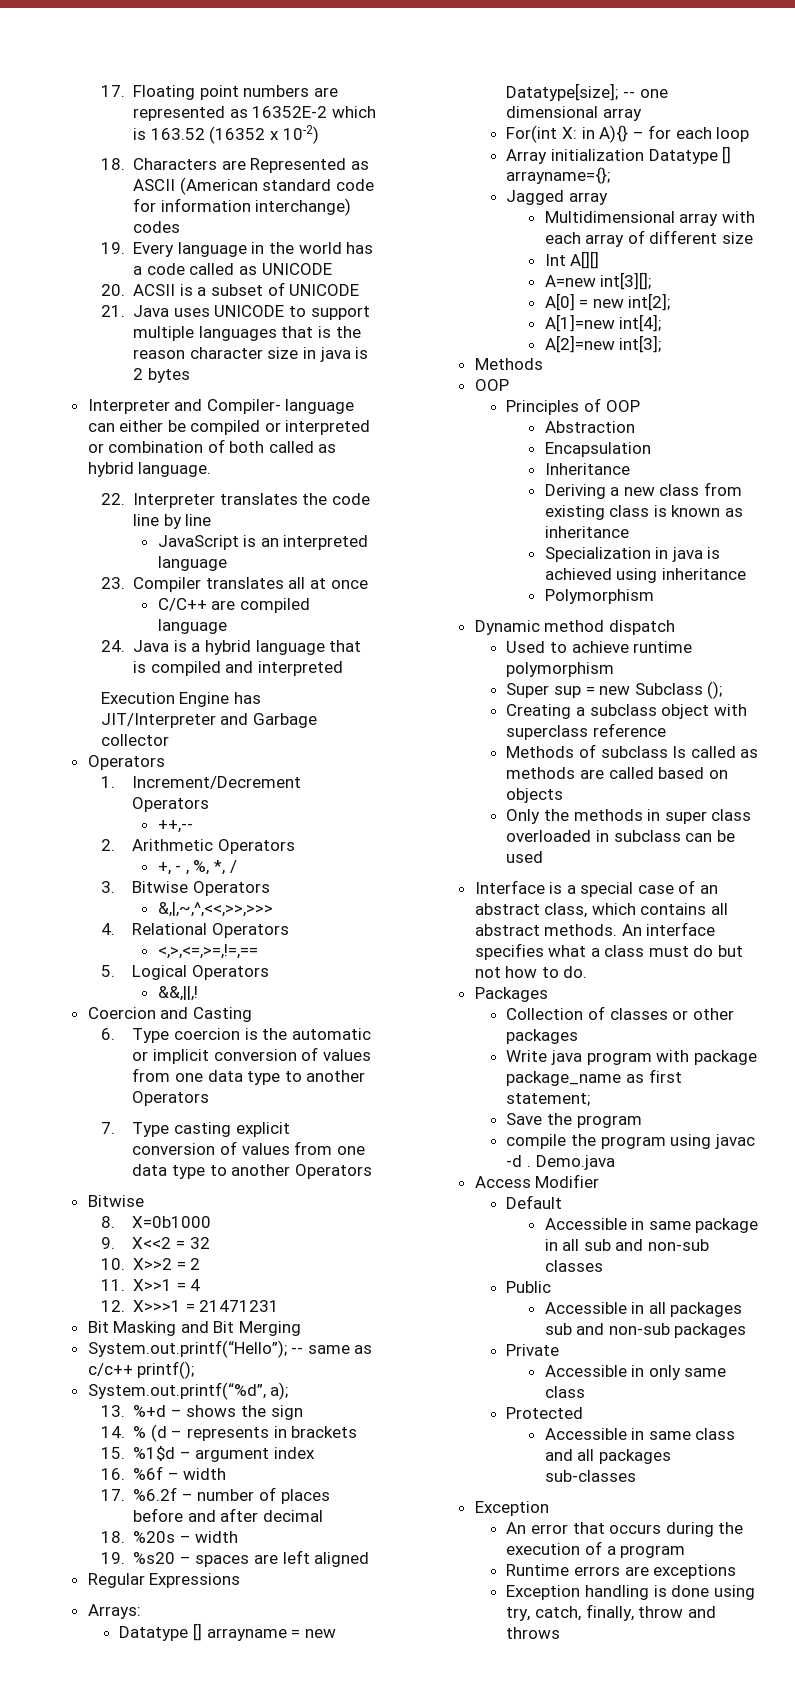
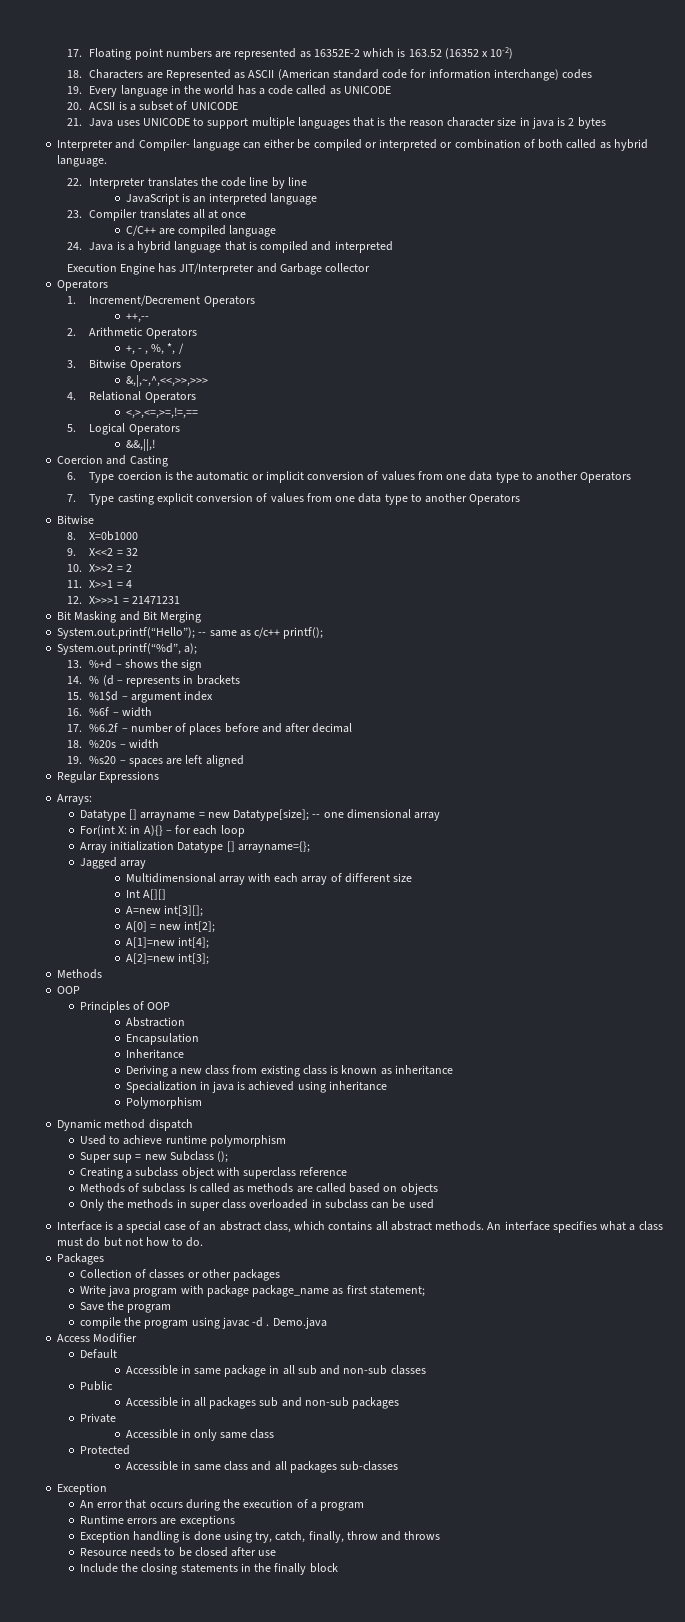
+ Resource needs to be closed after use
+ Include the closing statements in the finally block

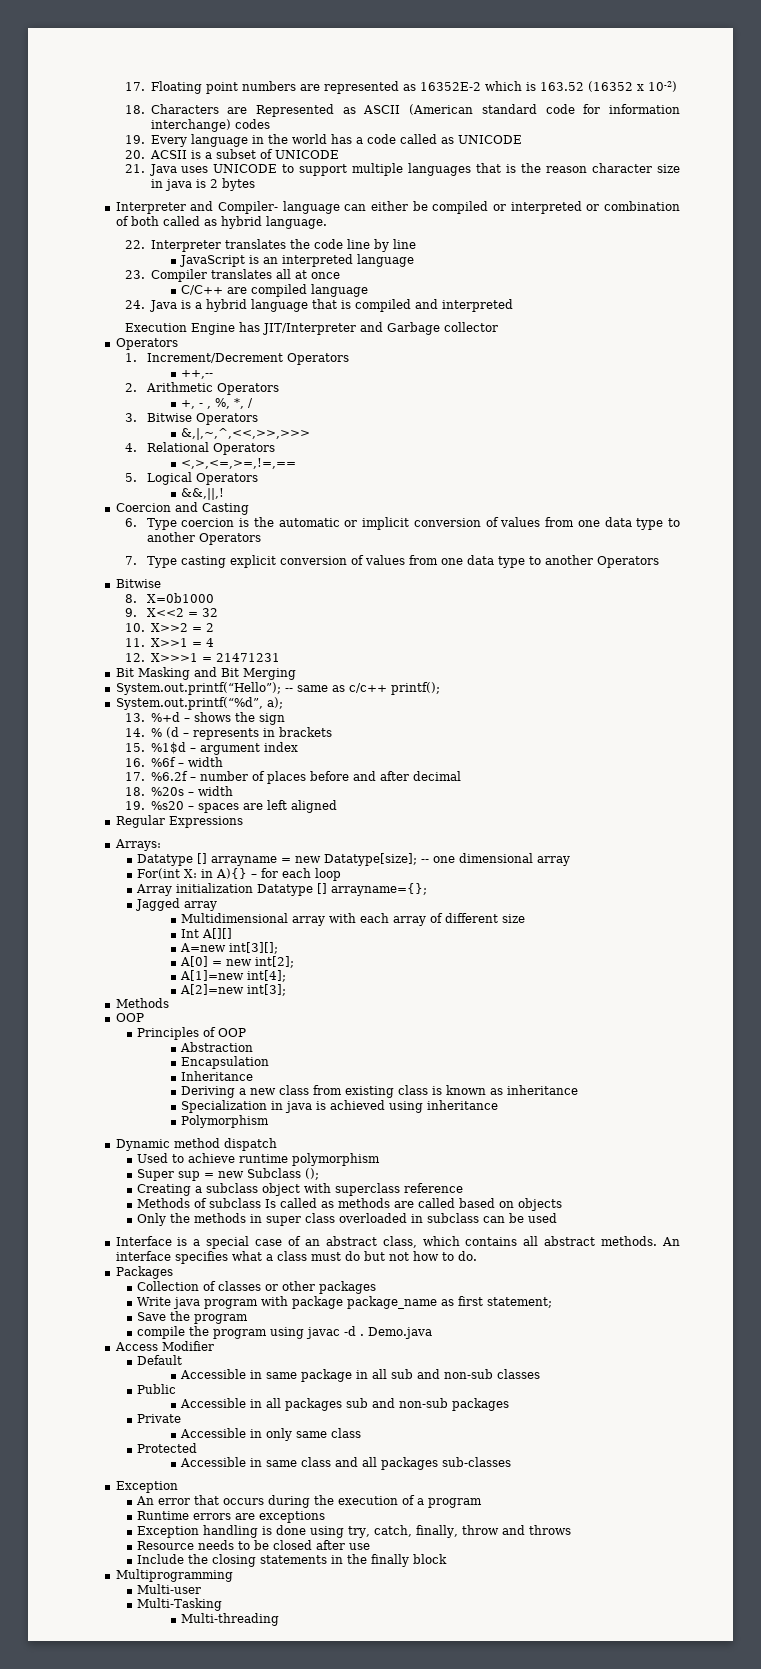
+ Multiprogramming
+ Multi-user
+ Multi-Tasking
+ Multi-threading

